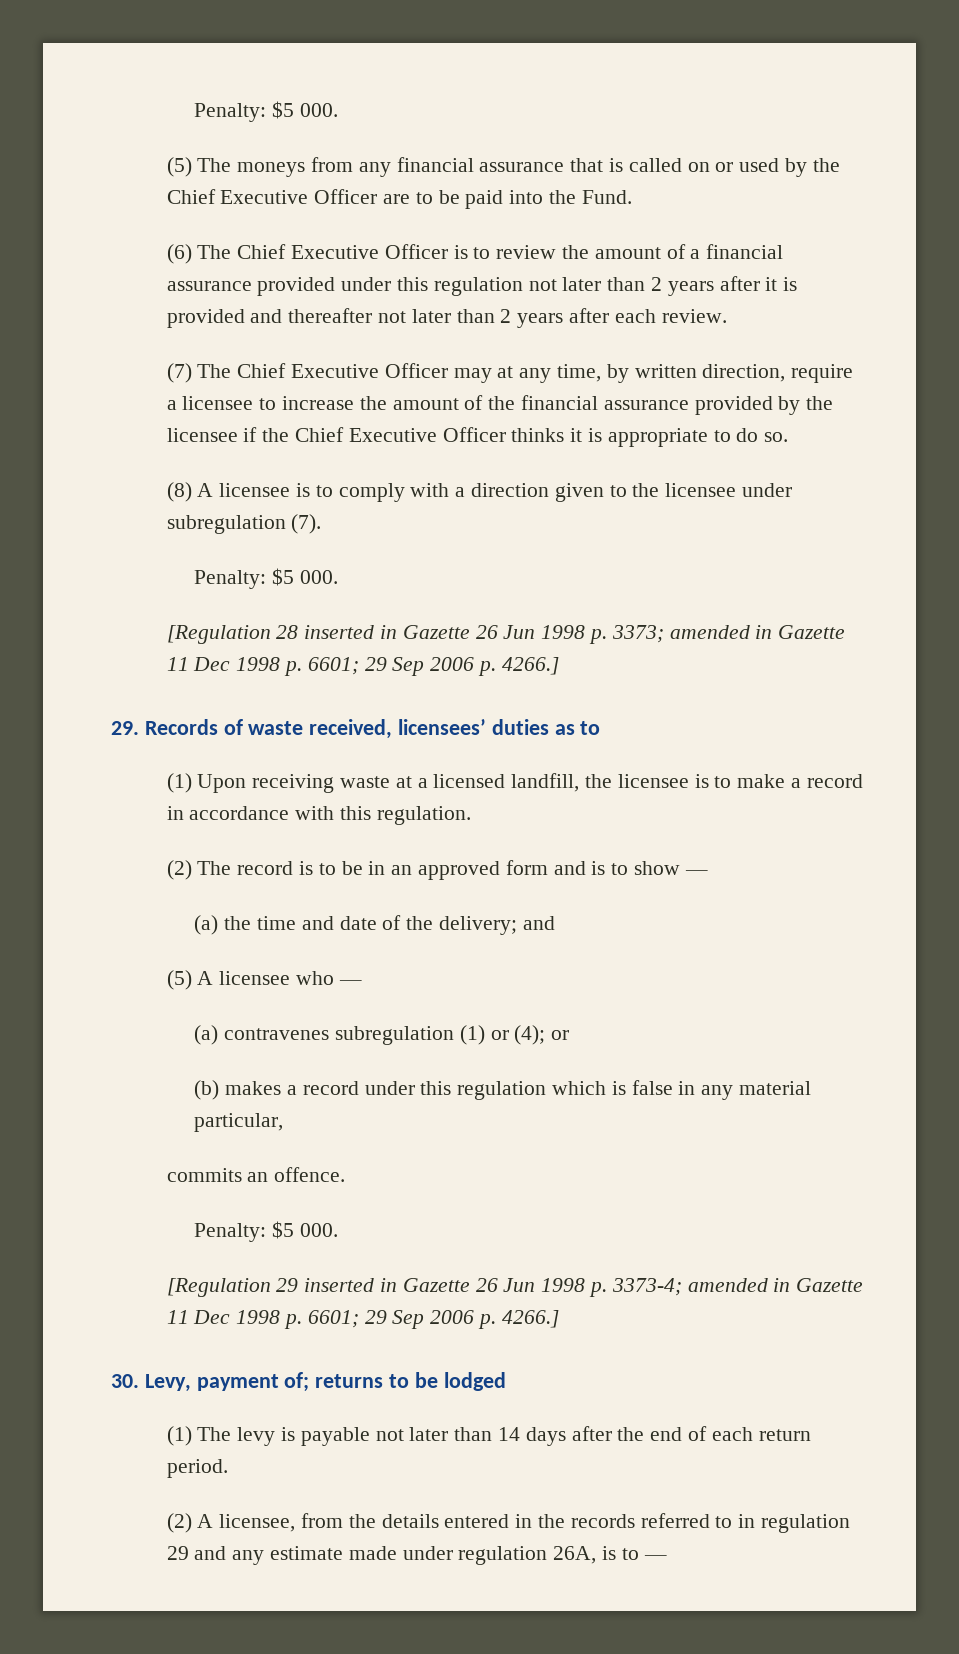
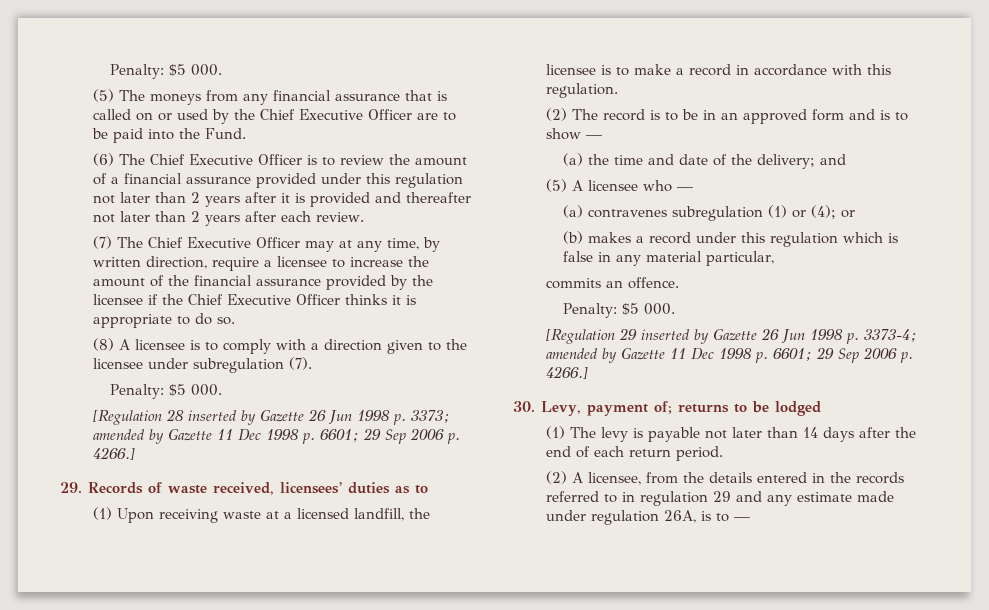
- [Regulation 28 inserted in Gazette 26 Jun 1998 p. 3373; amended in Gazette 11 Dec 1998 p. 6601; 29 Sep 2006 p. 4266.]
+ [Regulation 28 inserted by Gazette 26 Jun 1998 p. 3373; amended by Gazette 11 Dec 1998 p. 6601; 29 Sep 2006 p. 4266.]
- [Regulation 29 inserted in Gazette 26 Jun 1998 p. 3373-4; amended in Gazette 11 Dec 1998 p. 6601; 29 Sep 2006 p. 4266.]
+ [Regulation 29 inserted by Gazette 26 Jun 1998 p. 3373-4; amended by Gazette 11 Dec 1998 p. 6601; 29 Sep 2006 p. 4266.]

